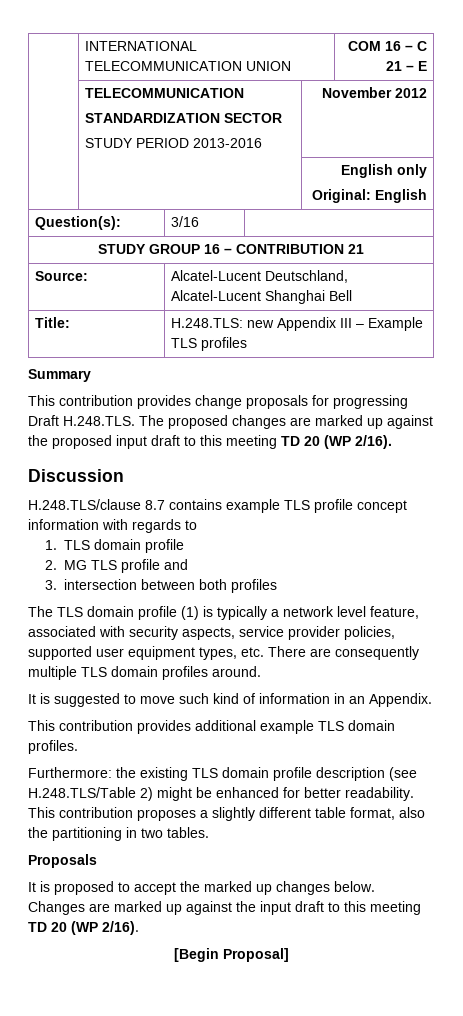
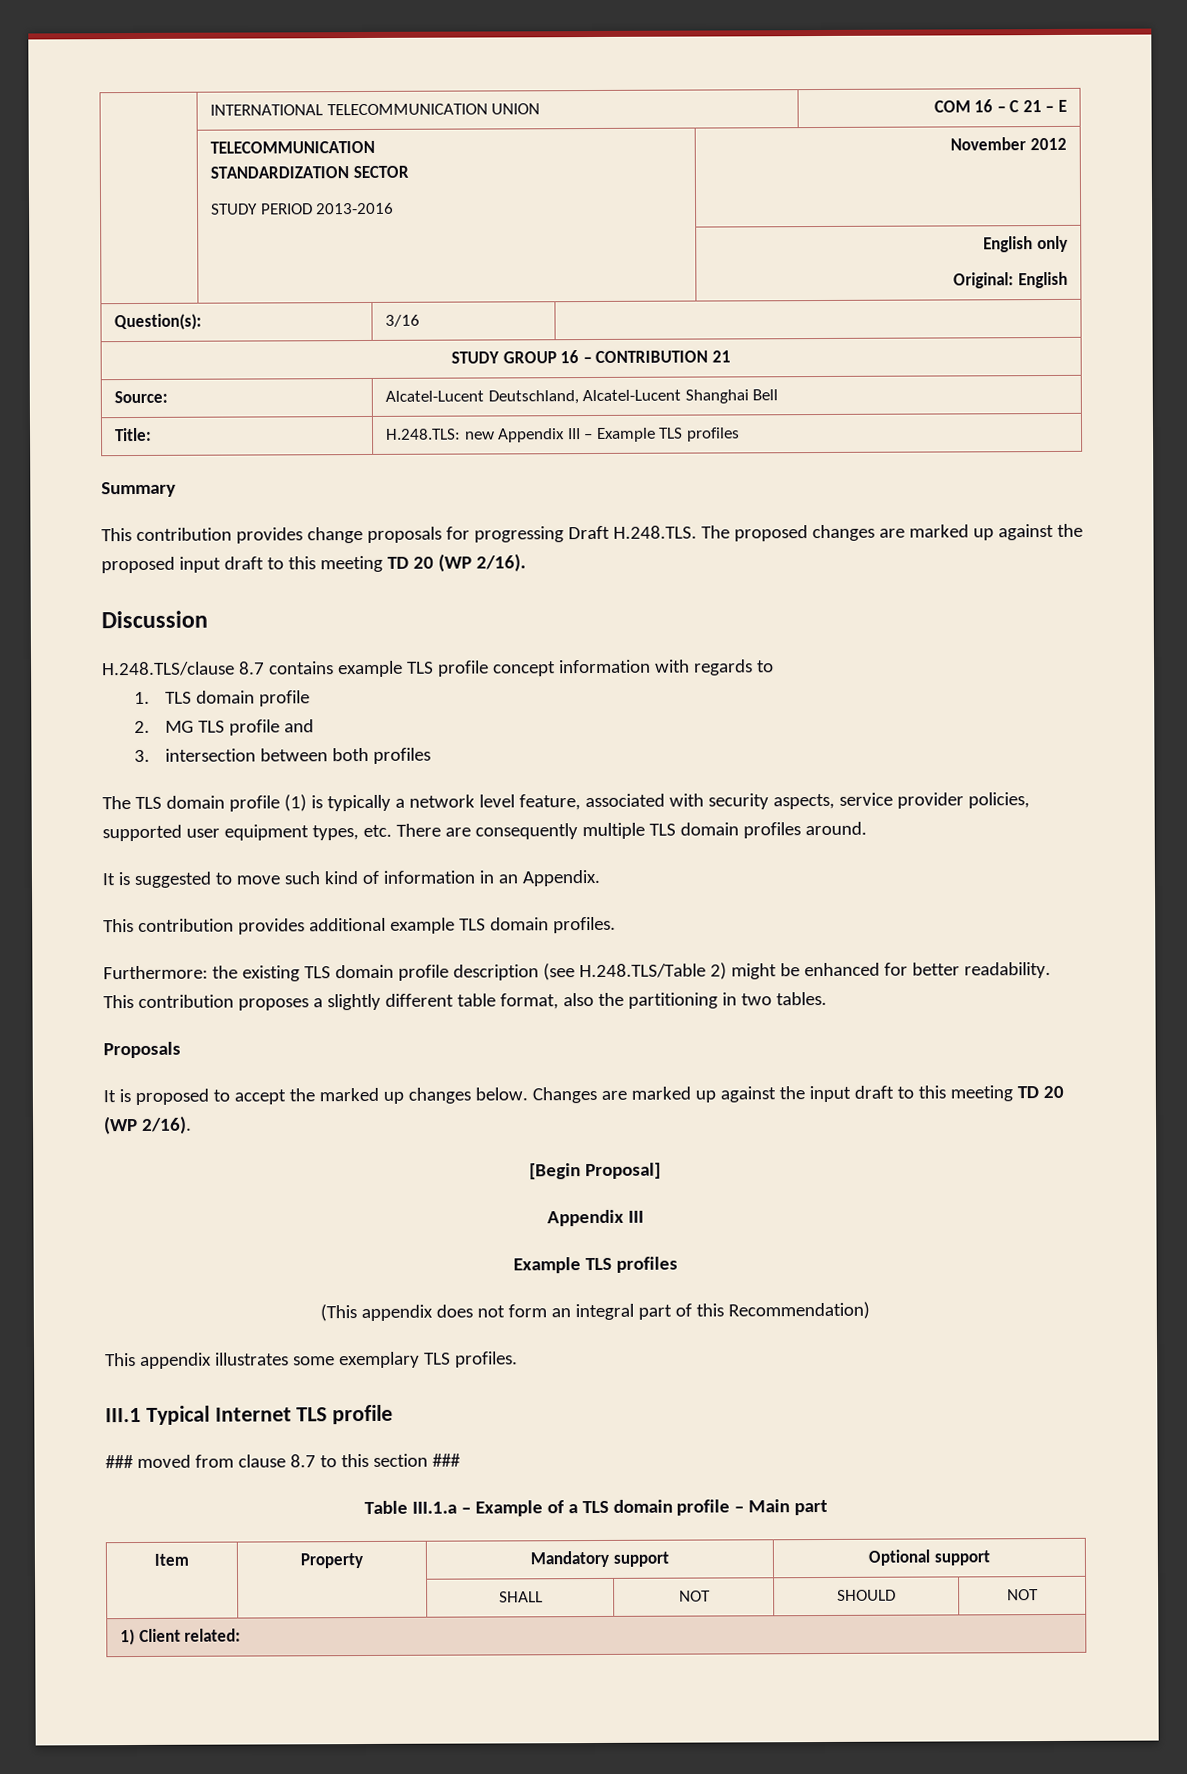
  [Begin Proposal]
+ Appendix III
+ Example TLS profiles
+ (This appendix does not form an integral part of this Recommendation)
+ This appendix illustrates some exemplary TLS profiles.
+ III.1 Typical Internet TLS profile
+ ### moved from clause 8.7 to this section ###
+ Table III.1.a – Example of a TLS domain profile – Main part
+ Item | Property | Mandatory support | Optional support
+ | | SHALL | NOT | SHOULD | NOT
+ 1) Client related:

